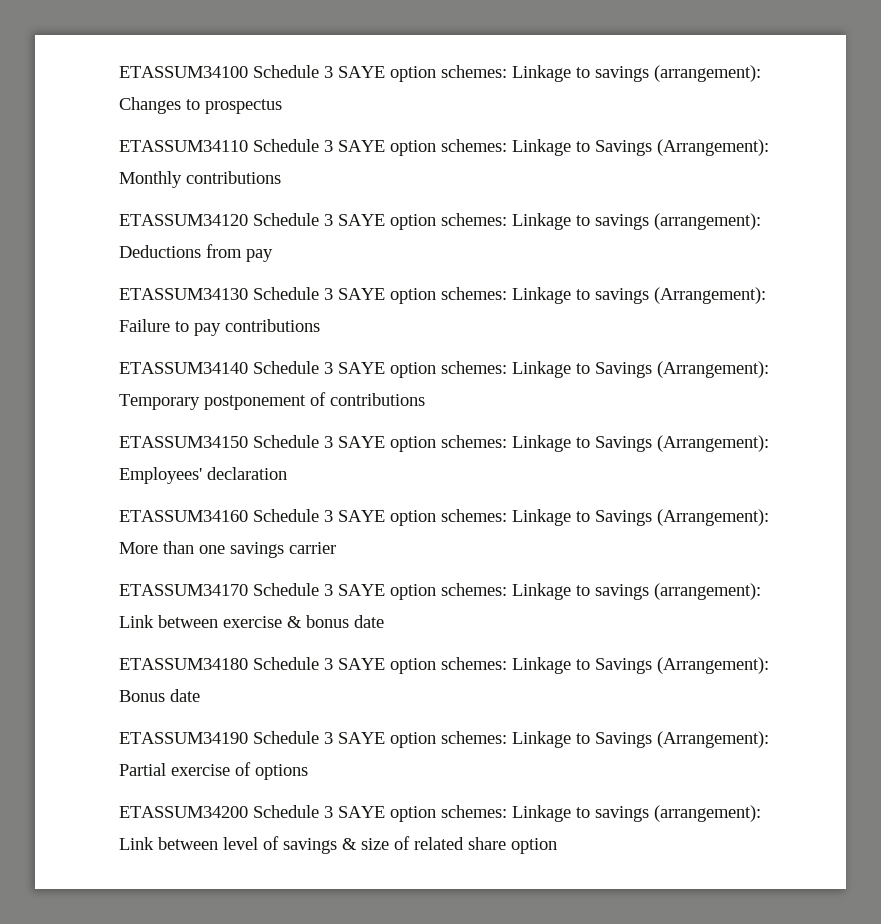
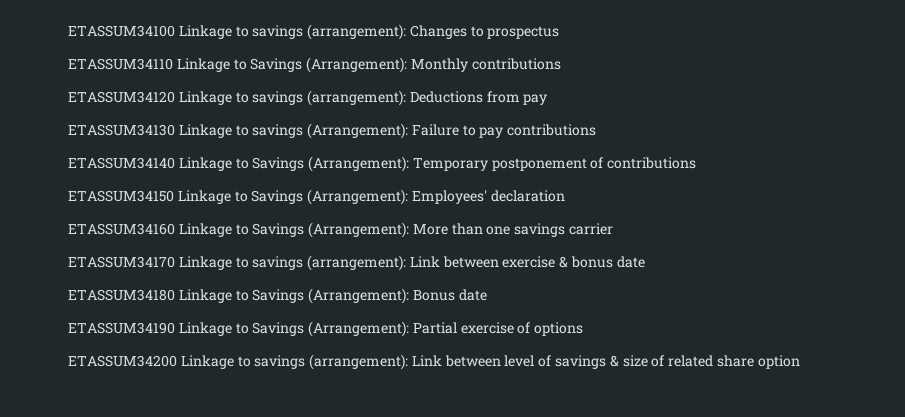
- ETASSUM34100 Schedule 3 SAYE option schemes: Linkage to savings (arrangement): Changes to prospectus
+ ETASSUM34100 Linkage to savings (arrangement): Changes to prospectus
- ETASSUM34110 Schedule 3 SAYE option schemes: Linkage to Savings (Arrangement): Monthly contributions
+ ETASSUM34110 Linkage to Savings (Arrangement): Monthly contributions
- ETASSUM34120 Schedule 3 SAYE option schemes: Linkage to savings (arrangement): Deductions from pay
+ ETASSUM34120 Linkage to savings (arrangement): Deductions from pay
- ETASSUM34130 Schedule 3 SAYE option schemes: Linkage to savings (Arrangement): Failure to pay contributions
+ ETASSUM34130 Linkage to savings (Arrangement): Failure to pay contributions
- ETASSUM34140 Schedule 3 SAYE option schemes: Linkage to Savings (Arrangement): Temporary postponement of contributions
+ ETASSUM34140 Linkage to Savings (Arrangement): Temporary postponement of contributions
- ETASSUM34150 Schedule 3 SAYE option schemes: Linkage to Savings (Arrangement): Employees' declaration
+ ETASSUM34150 Linkage to Savings (Arrangement): Employees' declaration
- ETASSUM34160 Schedule 3 SAYE option schemes: Linkage to Savings (Arrangement): More than one savings carrier
+ ETASSUM34160 Linkage to Savings (Arrangement): More than one savings carrier
- ETASSUM34170 Schedule 3 SAYE option schemes: Linkage to savings (arrangement): Link between exercise & bonus date
+ ETASSUM34170 Linkage to savings (arrangement): Link between exercise & bonus date
- ETASSUM34180 Schedule 3 SAYE option schemes: Linkage to Savings (Arrangement): Bonus date
+ ETASSUM34180 Linkage to Savings (Arrangement): Bonus date
- ETASSUM34190 Schedule 3 SAYE option schemes: Linkage to Savings (Arrangement): Partial exercise of options
+ ETASSUM34190 Linkage to Savings (Arrangement): Partial exercise of options
- ETASSUM34200 Schedule 3 SAYE option schemes: Linkage to savings (arrangement): Link between level of savings & size of related share option
+ ETASSUM34200 Linkage to savings (arrangement): Link between level of savings & size of related share option

